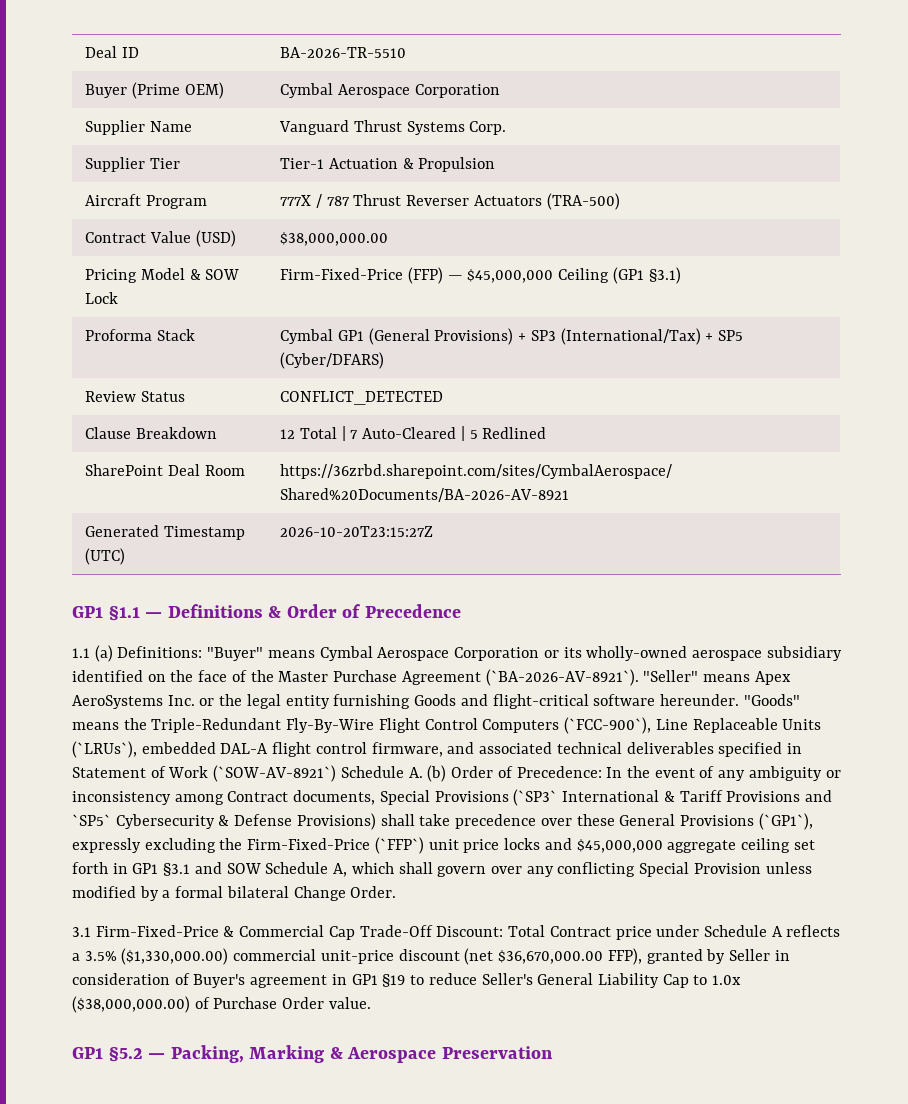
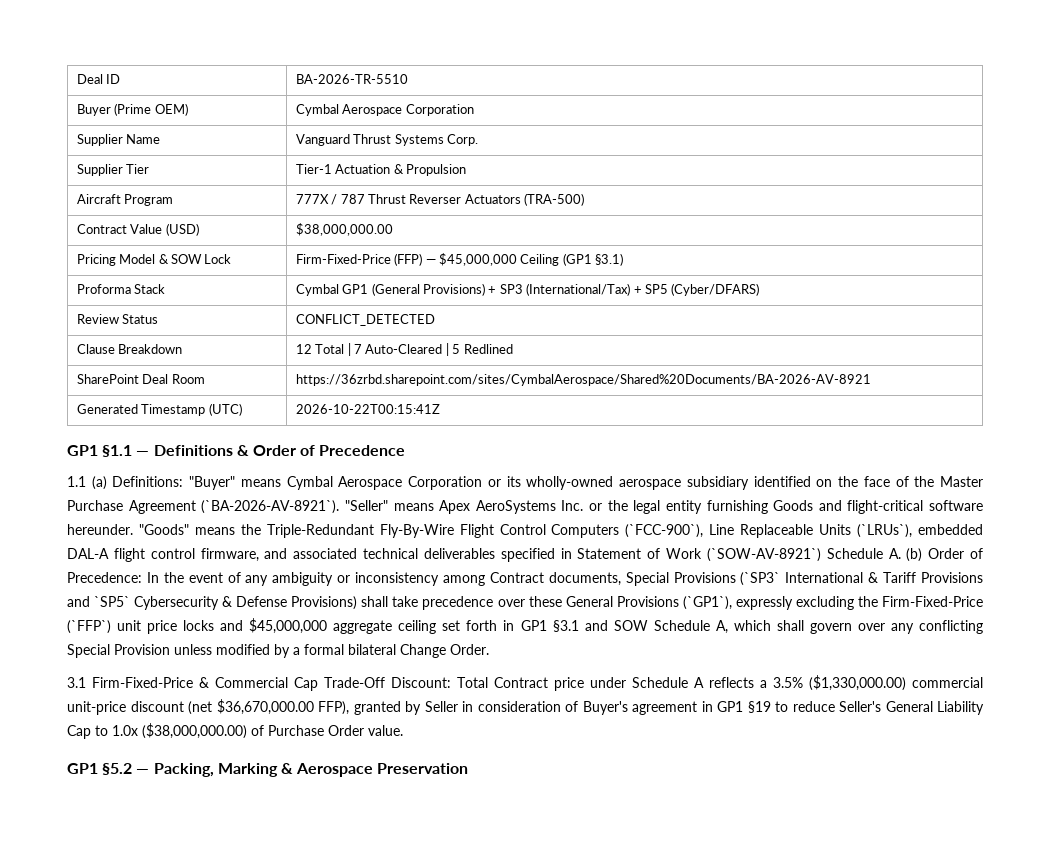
- Generated Timestamp (UTC) | 2026-10-20T23:15:27Z
+ Generated Timestamp (UTC) | 2026-10-22T00:15:41Z

